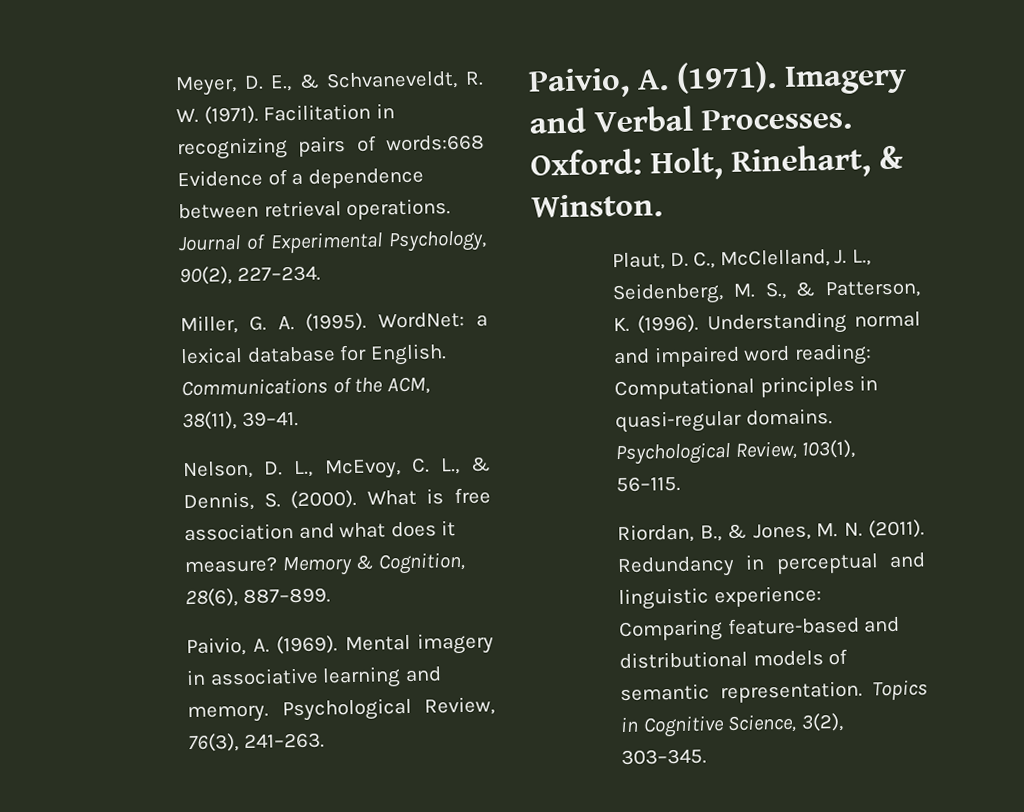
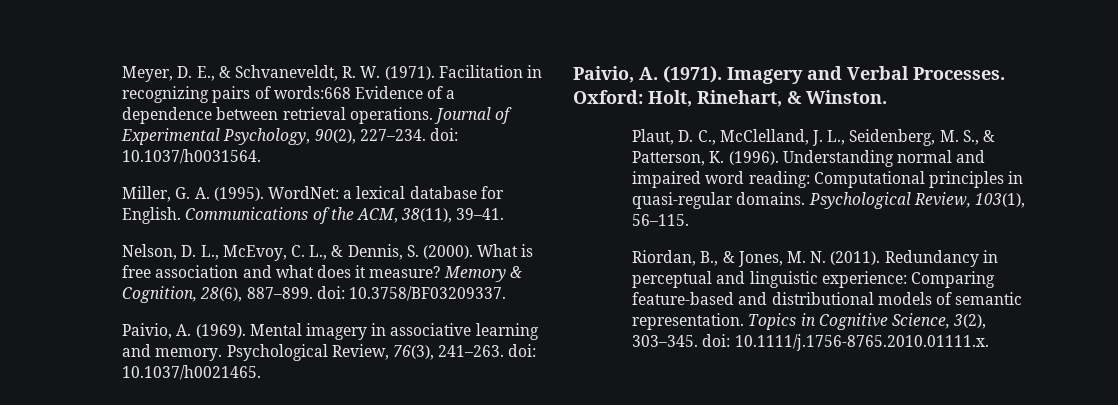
- Journal of Experimental Psychology, 90(2), 227–234.
+ Journal of Experimental Psychology, 90(2), 227–234. doi: 10.1037/h0031564.
- Memory & Cognition, 28(6), 887–899.
+ Memory & Cognition, 28(6), 887–899. doi: 10.3758/BF03209337.
- Psychological Review, 76(3), 241–263.
+ Psychological Review, 76(3), 241–263. doi: 10.1037/h0021465.
- Topics in Cognitive Science, 3(2), 303–345.
+ Topics in Cognitive Science, 3(2), 303–345. doi: 10.1111/j.1756-8765.2010.01111.x.

